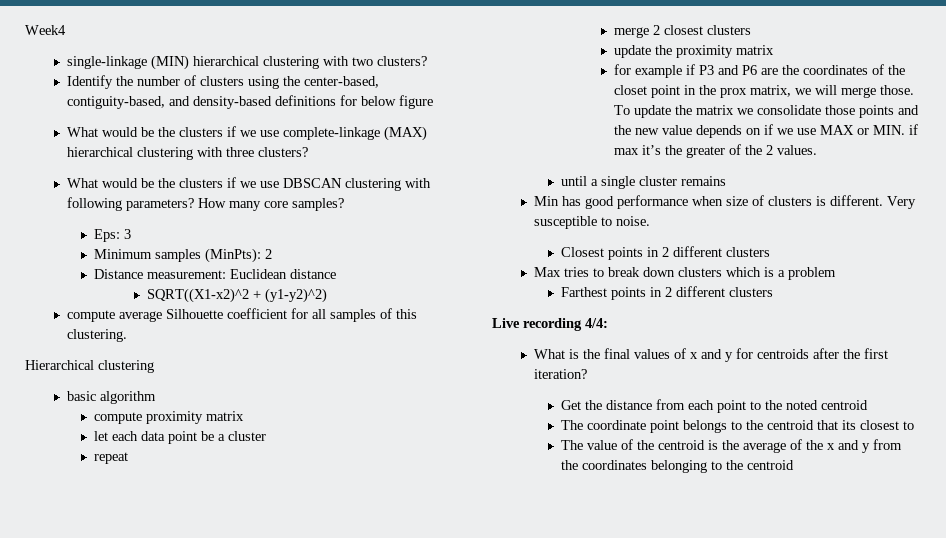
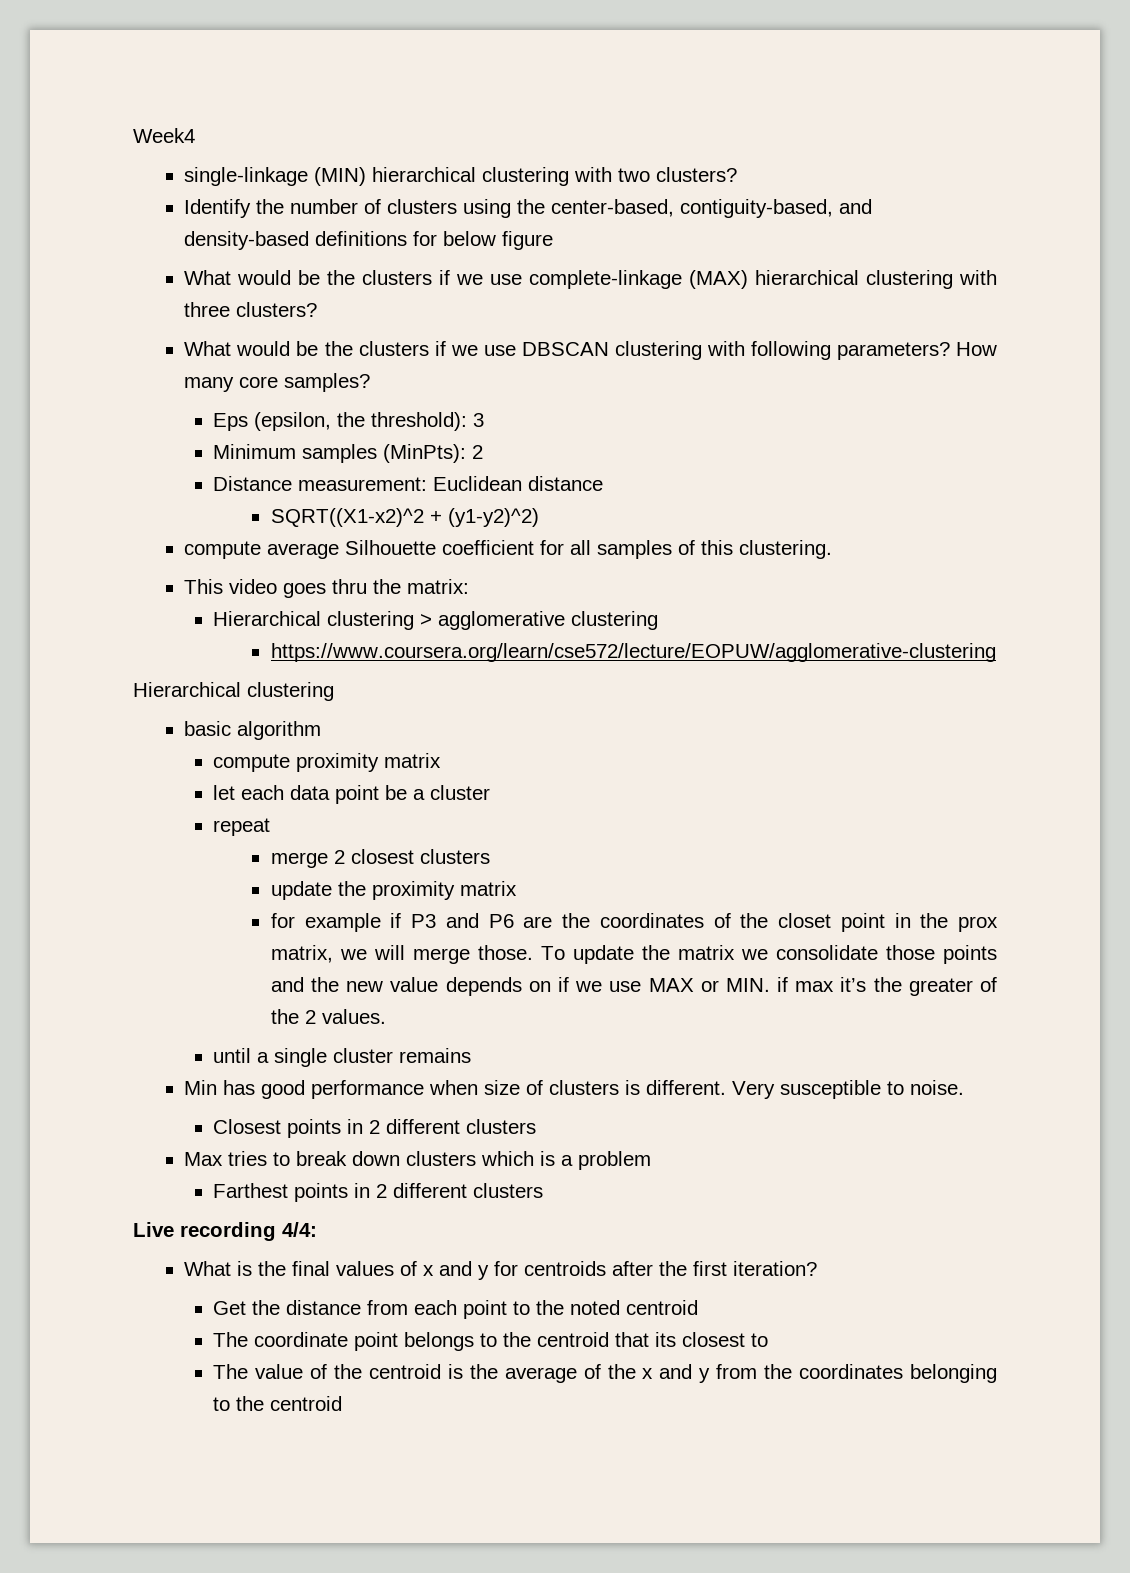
- Eps: 3
+ Eps (epsilon, the threshold): 3
+ This video goes thru the matrix:
+ Hierarchical clustering > agglomerative clustering
+ https://www.coursera.org/learn/cse572/lecture/EOPUW/agglomerative-clustering

